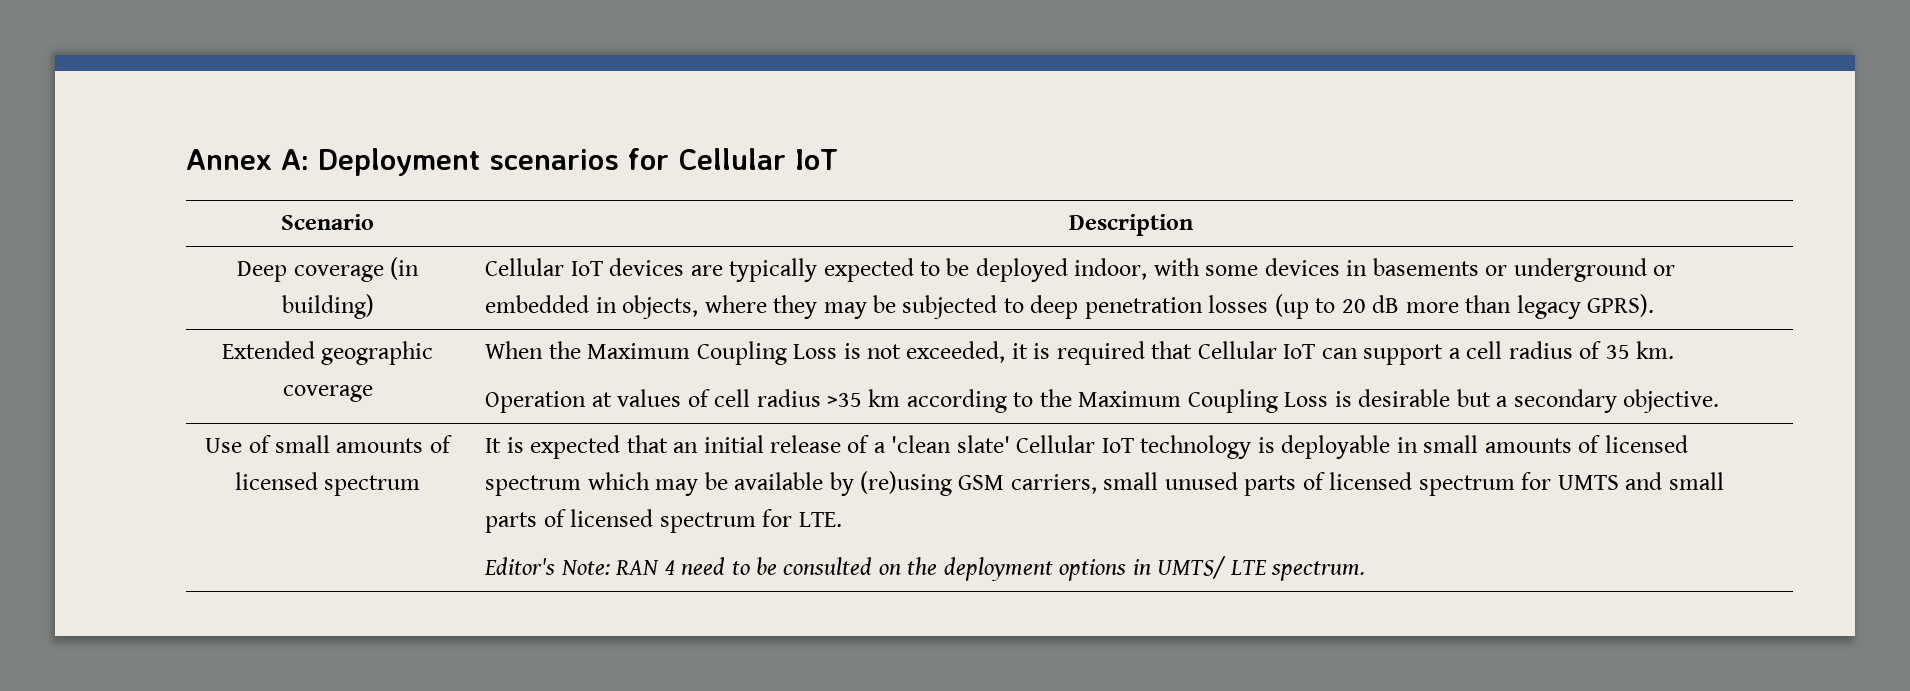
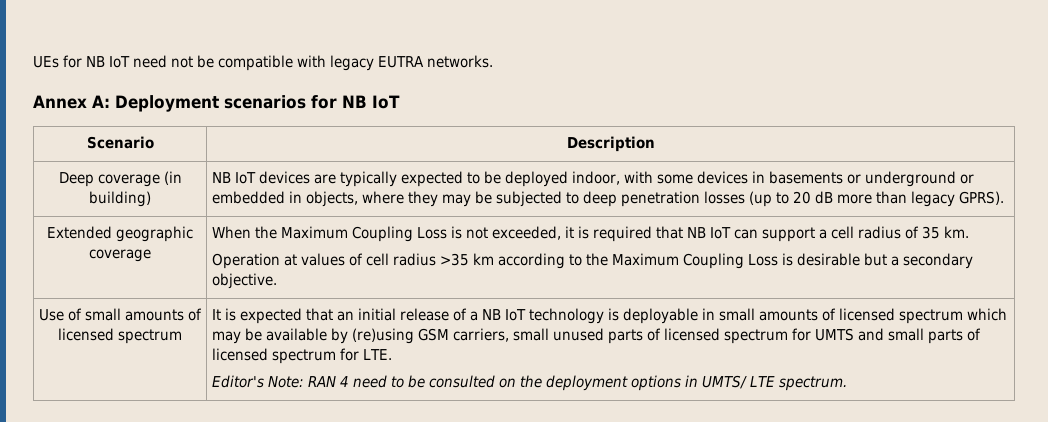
+ UEs for NB IoT need not be compatible with legacy EUTRA networks.
- Annex A: Deployment scenarios for Cellular IoT
+ Annex A: Deployment scenarios for NB IoT
- Cellular IoT devices are typically expected to be deployed indoor, with some devices in basements or underground or embedded in objects, where they may be subjected to deep penetration losses (up to 20 dB more than legacy GPRS).
+ NB IoT devices are typically expected to be deployed indoor, with some devices in basements or underground or embedded in objects, where they may be subjected to deep penetration losses (up to 20 dB more than legacy GPRS).
- When the Maximum Coupling Loss is not exceeded, it is required that Cellular IoT can support a cell radius of 35 km.
+ When the Maximum Coupling Loss is not exceeded, it is required that NB IoT can support a cell radius of 35 km.
- It is expected that an initial release of a 'clean slate' Cellular IoT technology is deployable in small amounts of licensed spectrum which may be available by (re)using GSM carriers, small unused parts of licensed spectrum for UMTS and small parts of licensed spectrum for LTE.
+ It is expected that an initial release of a NB IoT technology is deployable in small amounts of licensed spectrum which may be available by (re)using GSM carriers, small unused parts of licensed spectrum for UMTS and small parts of licensed spectrum for LTE.

